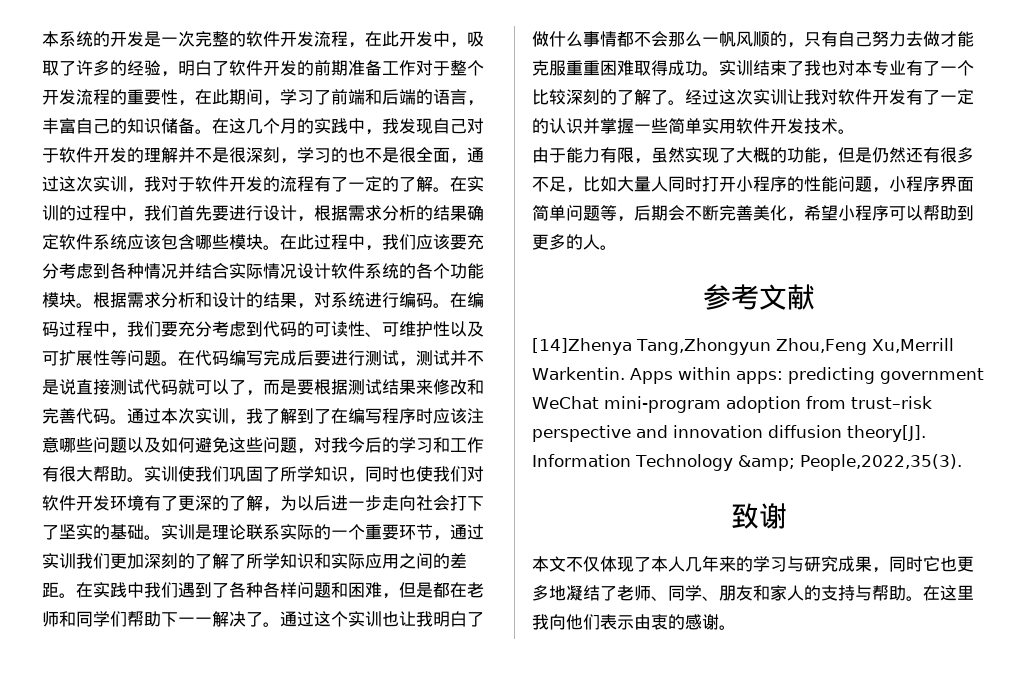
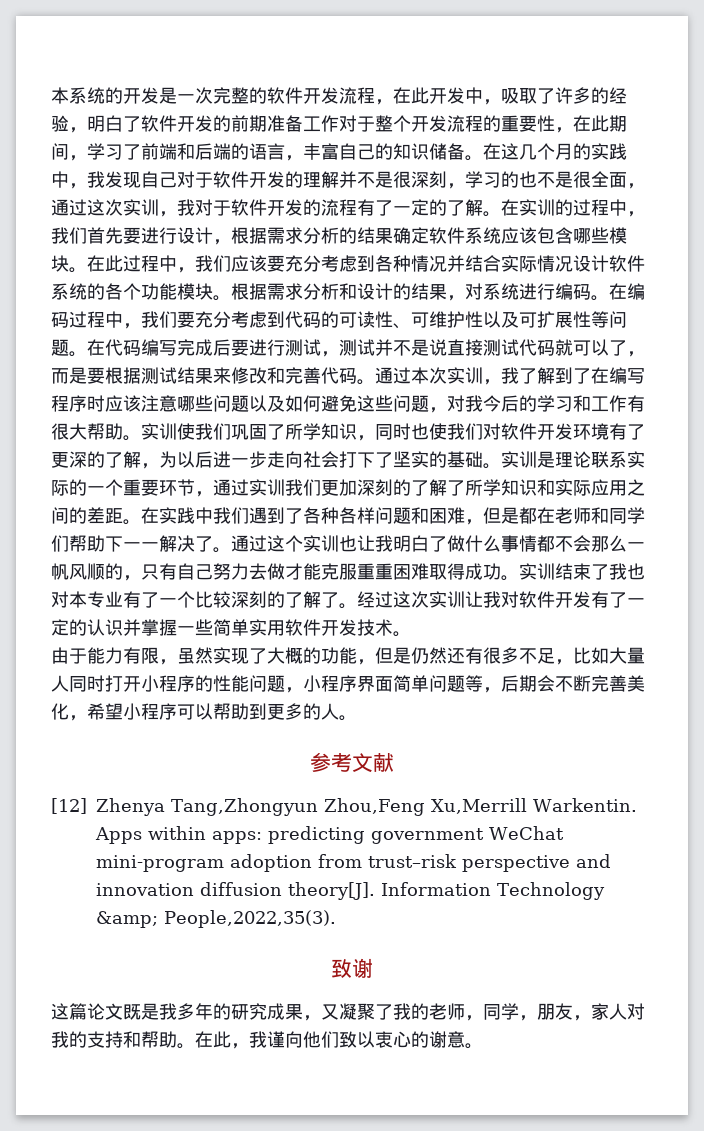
- [14]Zhenya Tang,Zhongyun Zhou,Feng Xu,Merrill Warkentin.
+ [12] Zhenya Tang,Zhongyun Zhou,Feng Xu,Merrill Warkentin.
- 本文不仅体现了本人几年来的学习与研究成果，同时它也更多地凝结了老师、同学、朋友和家人的支持与帮助。在这里我向他们表示由衷的感谢。
+ 这篇论文既是我多年的研究成果，又凝聚了我的老师，同学，朋友，家人对我的支持和帮助。在此，我谨向他们致以衷心的谢意。

